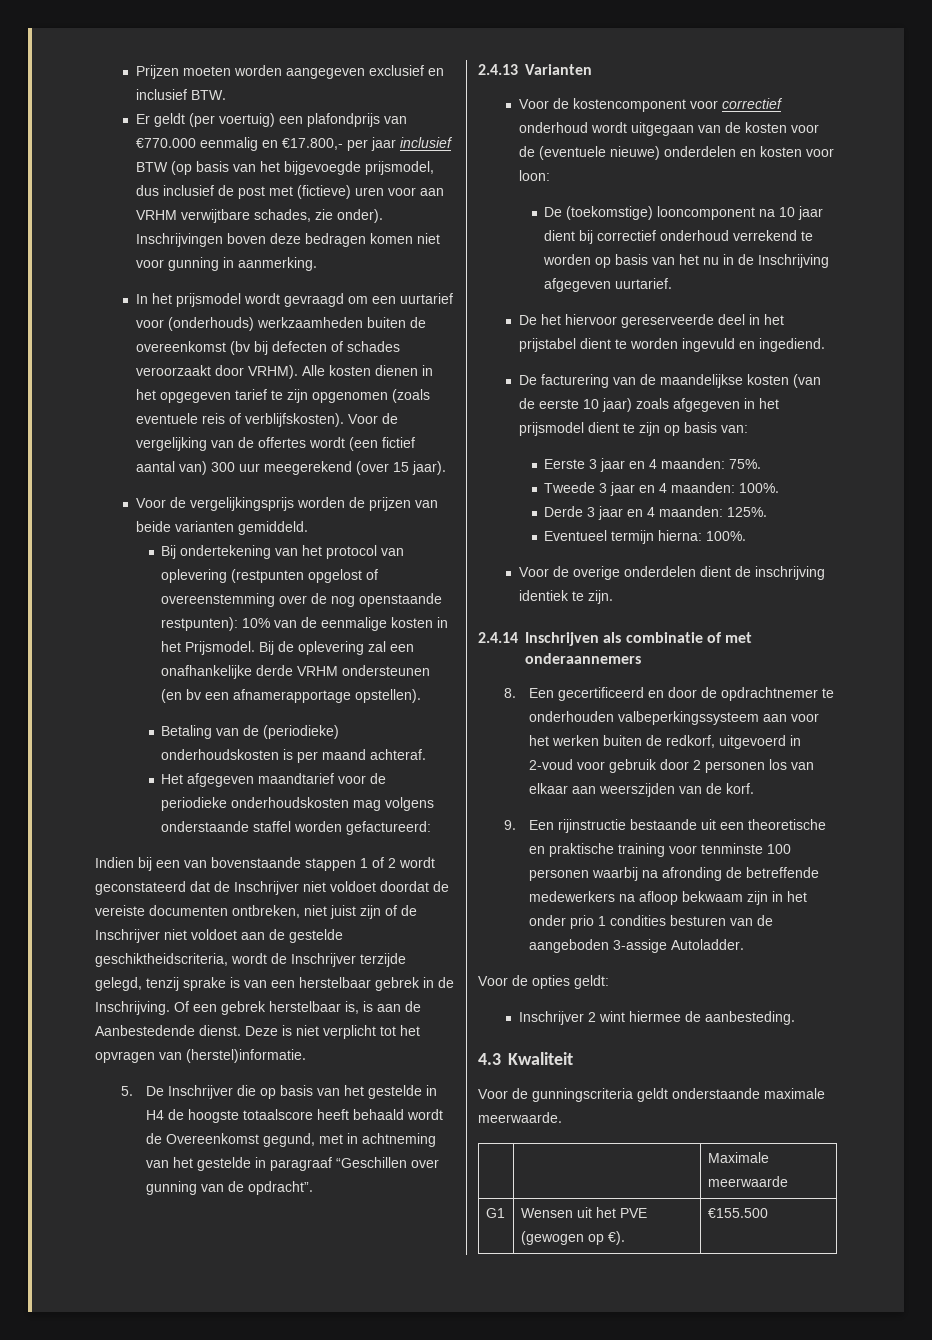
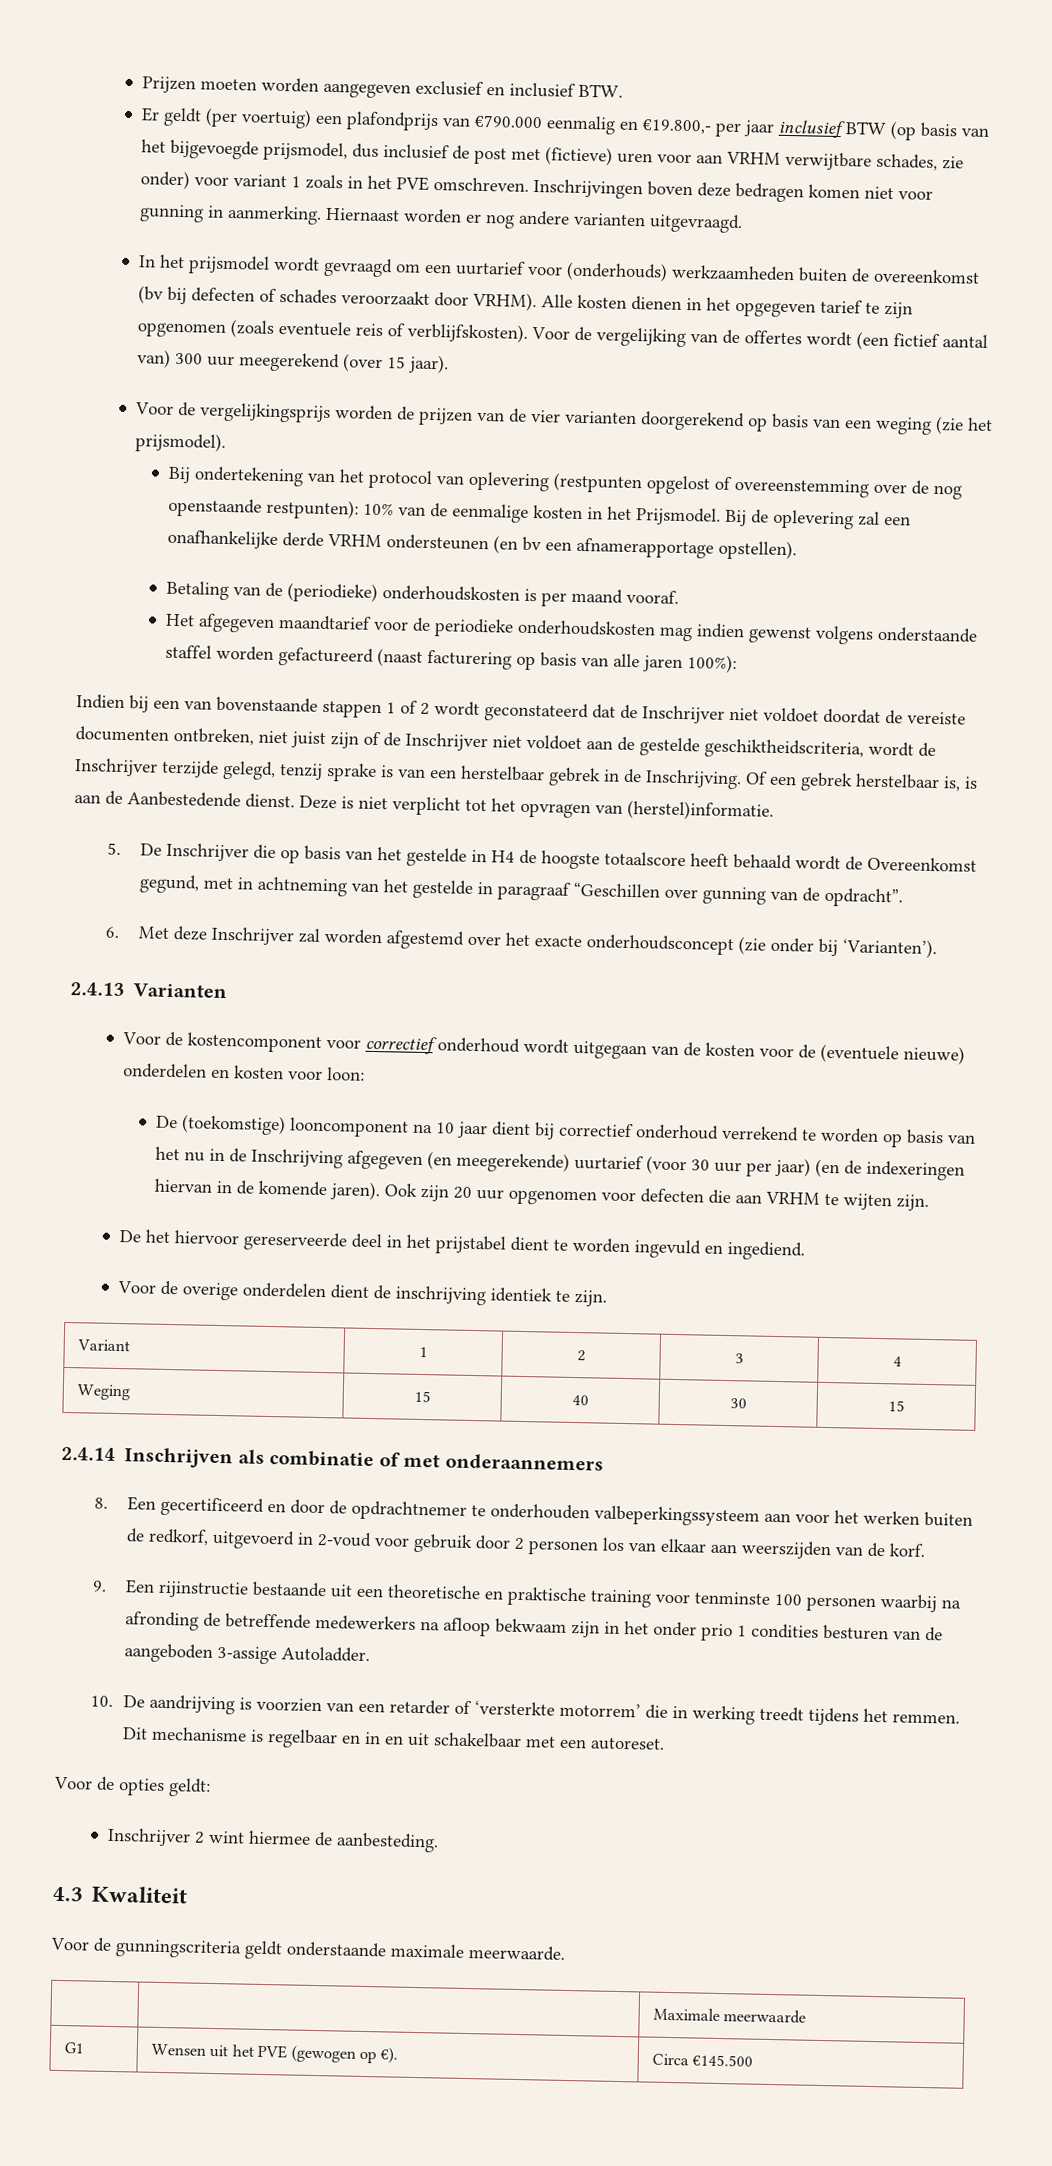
- Er geldt (per voertuig) een plafondprijs van €770.000 eenmalig en €17.800,- per jaar inclusief BTW (op basis van het bijgevoegde prijsmodel, dus inclusief de post met (fictieve) uren voor aan VRHM verwijtbare schades, zie onder).
+ Er geldt (per voertuig) een plafondprijs van €790.000 eenmalig en €19.800,- per jaar inclusief BTW (op basis van het bijgevoegde prijsmodel, dus inclusief de post met (fictieve) uren voor aan VRHM verwijtbare schades, zie onder) voor variant 1 zoals in het PVE omschreven.
+ Hiernaast worden er nog andere varianten uitgevraagd.
- Voor de vergelijkingsprijs worden de prijzen van beide varianten gemiddeld.
+ Voor de vergelijkingsprijs worden de prijzen van de vier varianten doorgerekend op basis van een weging (zie het prijsmodel).
- Betaling van de (periodieke) onderhoudskosten is per maand achteraf.
+ Betaling van de (periodieke) onderhoudskosten is per maand vooraf.
- Het afgegeven maandtarief voor de periodieke onderhoudskosten mag volgens onderstaande staffel worden gefactureerd:
+ Het afgegeven maandtarief voor de periodieke onderhoudskosten mag indien gewenst volgens onderstaande staffel worden gefactureerd (naast facturering op basis van alle jaren 100%):
+ 6. Met deze Inschrijver zal worden afgestemd over het exacte onderhoudsconcept (zie onder bij ‘Varianten’).
- De (toekomstige) looncomponent na 10 jaar dient bij correctief onderhoud verrekend te worden op basis van het nu in de Inschrijving afgegeven uurtarief.
+ De (toekomstige) looncomponent na 10 jaar dient bij correctief onderhoud verrekend te worden op basis van het nu in de Inschrijving afgegeven (en meegerekende) uurtarief (voor 30 uur per jaar) (en de indexeringen hiervan in de komende jaren). Ook zijn 20 uur opgenomen voor defecten die aan VRHM te wijten zijn.
- De facturering van de maandelijkse kosten (van de eerste 10 jaar) zoals afgegeven in het prijsmodel dient te zijn op basis van:
- Eerste 3 jaar en 4 maanden: 75%.
- Tweede 3 jaar en 4 maanden: 100%.
- Derde 3 jaar en 4 maanden: 125%.
- Eventueel termijn hierna: 100%.
+ Variant | 1 | 2 | 3 | 4
+ Weging | 15 | 40 | 30 | 15
+ 10. De aandrijving is voorzien van een retarder of ‘versterkte motorrem’ die in werking treedt tijdens het remmen. Dit mechanisme is regelbaar en in en uit schakelbaar met een autoreset.
- G1 | Wensen uit het PVE (gewogen op €). | €155.500
+ G1 | Wensen uit het PVE (gewogen op €). | Circa €145.500

